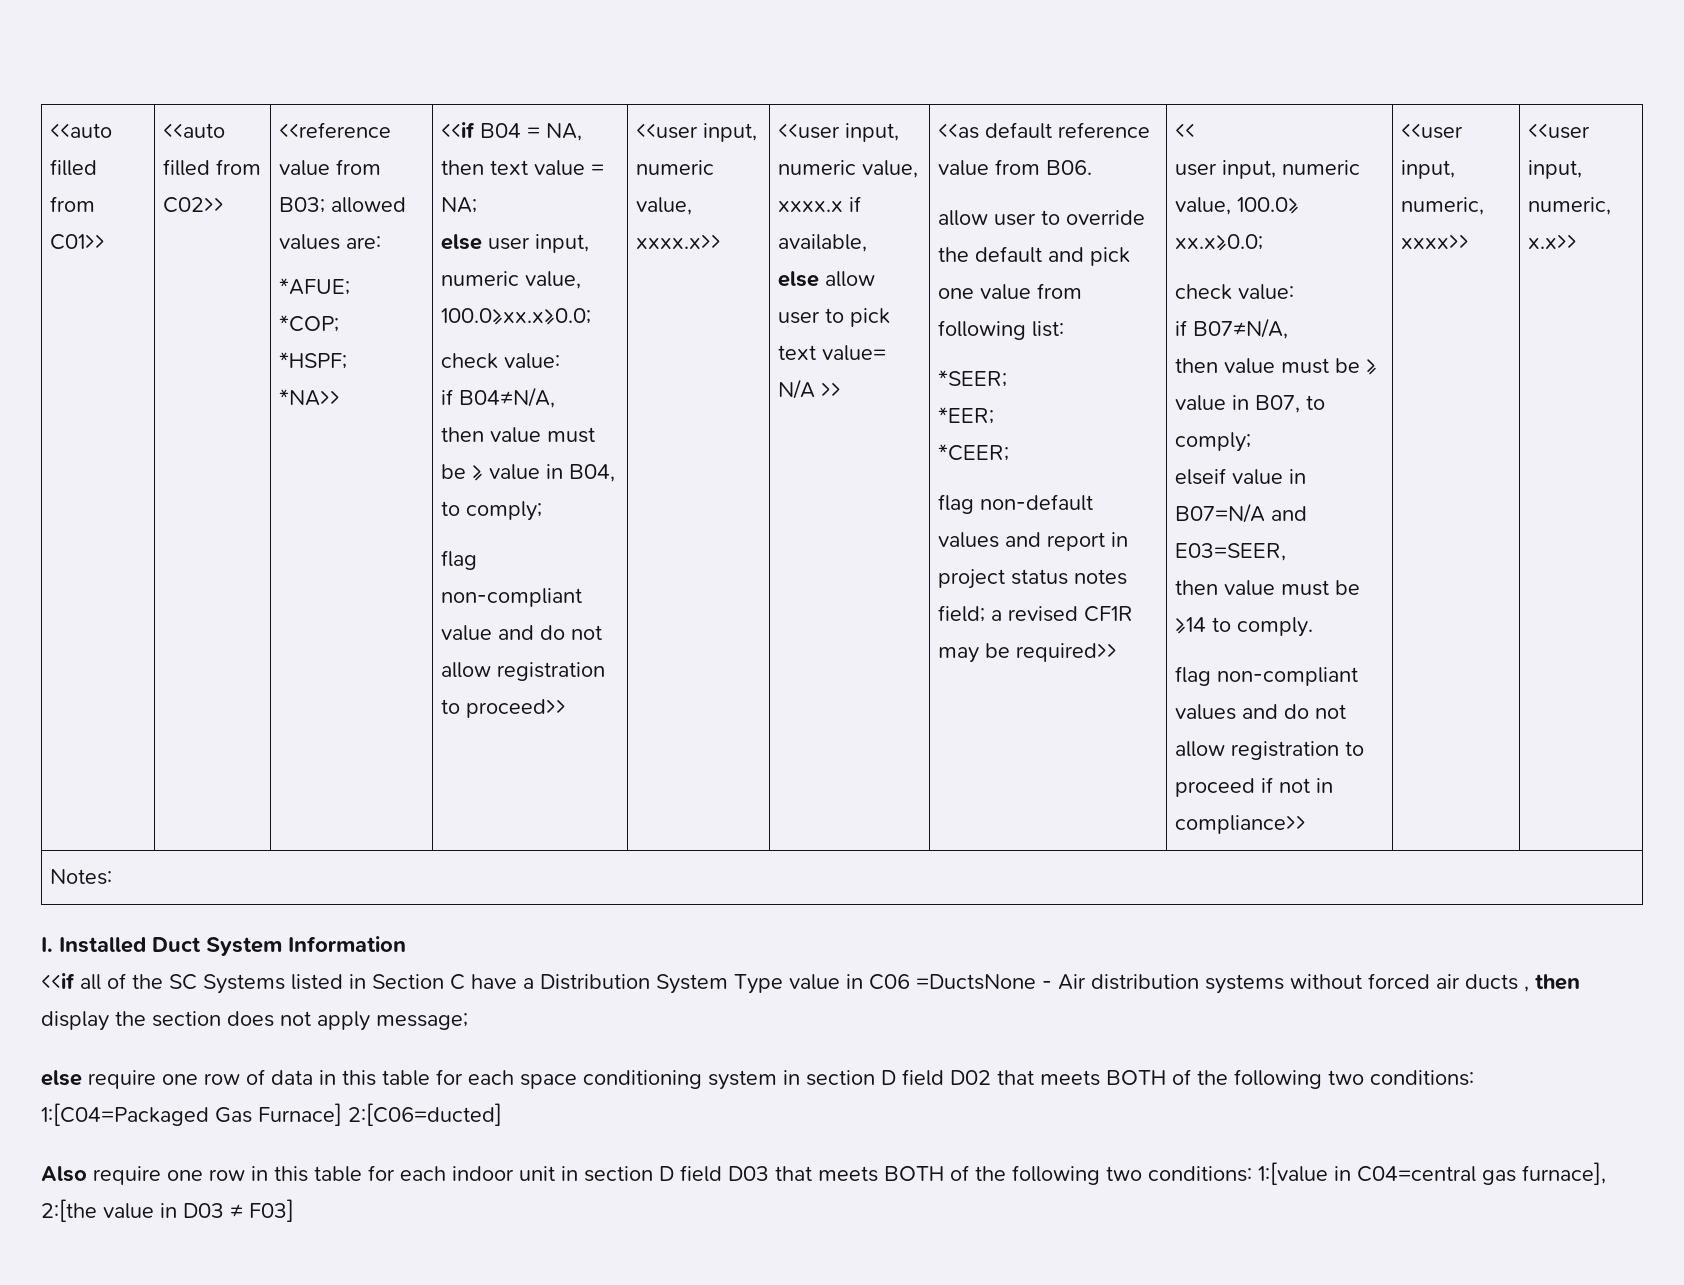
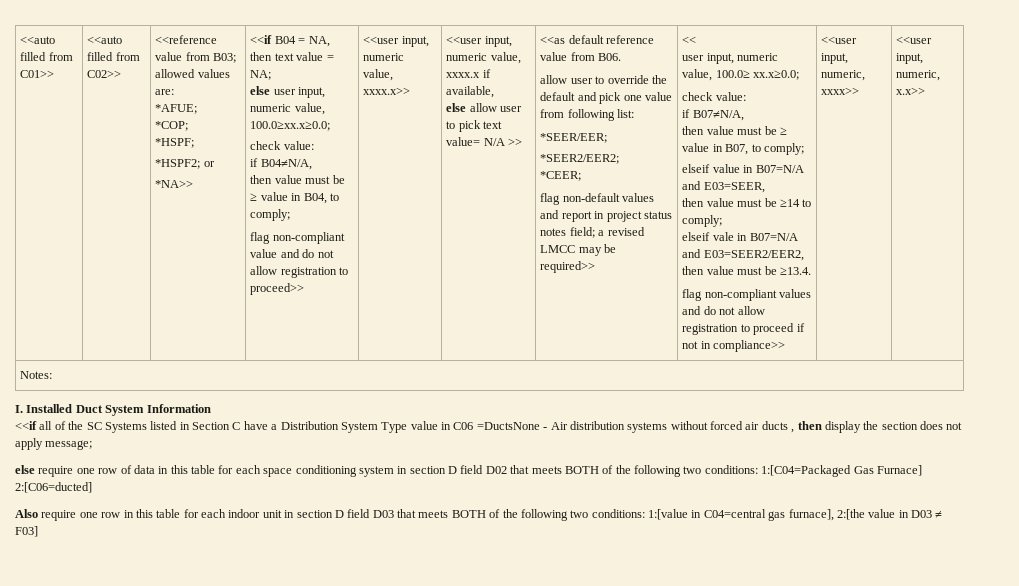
+ *HSPF2; or
- *SEER;
- *EER;
+ *SEER/EER;
+ *SEER2/EER2;
- flag non-default values and report in project status notes field; a revised CF1R may be required>>
+ flag non-default values and report in project status notes field; a revised LMCC may be required>>
- then value must be ≥14 to comply.
+ then value must be ≥14 to comply;
+ elseif vale in B07=N/A and E03=SEER2/EER2, then value must be ≥13.4.

